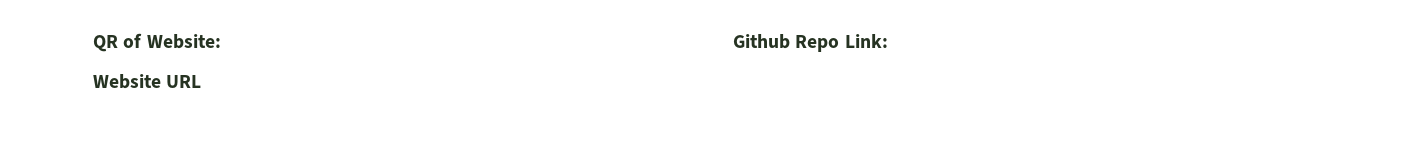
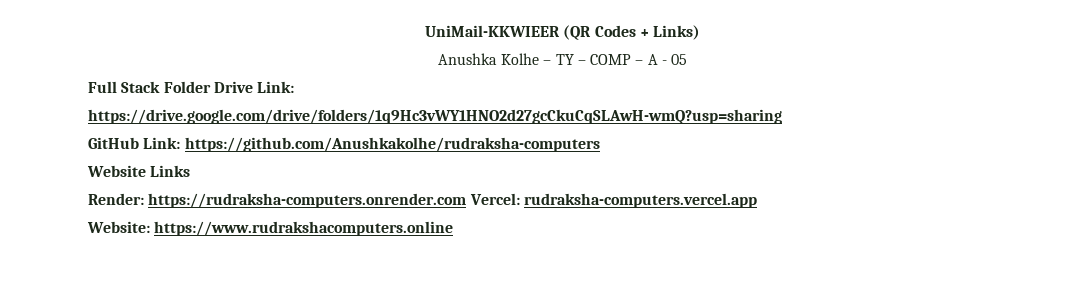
- QR of Website:
- Website URL
- Github Repo Link:
+ UniMail-KKWIEER (QR Codes + Links)
+ Anushka Kolhe – TY – COMP – A - 05
+ Full Stack Folder Drive Link:
+ https://drive.google.com/drive/folders/1q9Hc3vWY1HNO2d27gcCkuCqSLAwH-wmQ?usp=sharing
+ GitHub Link: https://github.com/Anushkakolhe/rudraksha-computers
+ Website Links
+ Render: https://rudraksha-computers.onrender.com Vercel: rudraksha-computers.vercel.app
+ Website: https://www.rudrakshacomputers.online

